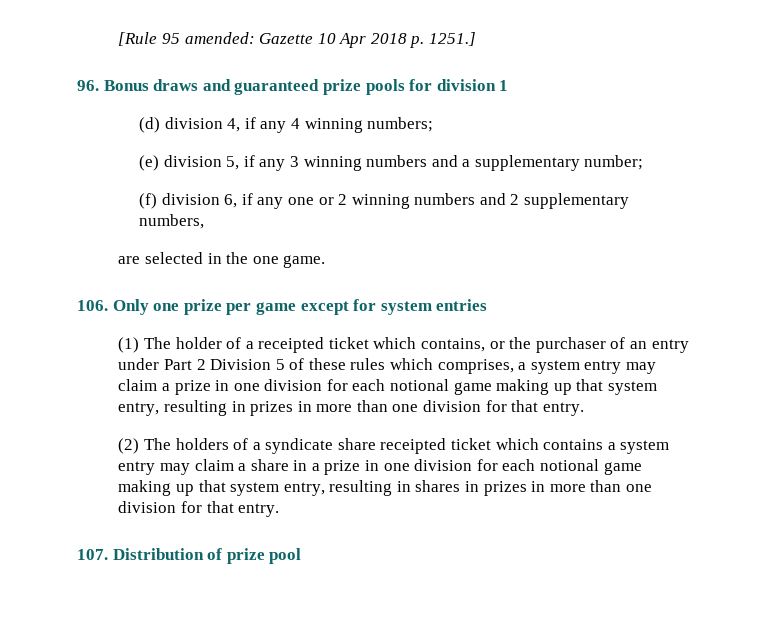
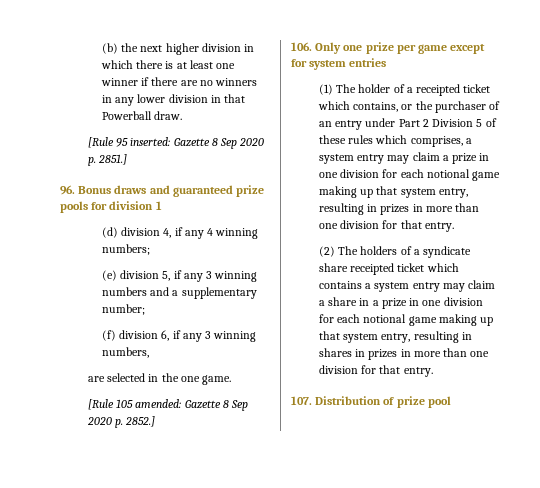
- [Rule 95 amended: Gazette 10 Apr 2018 p. 1251.]
+ (b) the next higher division in which there is at least one winner if there are no winners in any lower division in that Powerball draw.
+ [Rule 95 inserted: Gazette 8 Sep 2020 p. 2851.]
- (f) division 6, if any one or 2 winning numbers and 2 supplementary numbers,
+ (f) division 6, if any 3 winning numbers,
+ [Rule 105 amended: Gazette 8 Sep 2020 p. 2852.]

